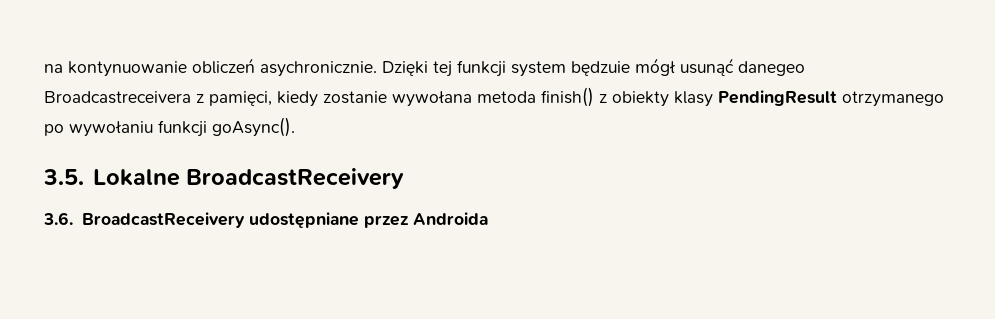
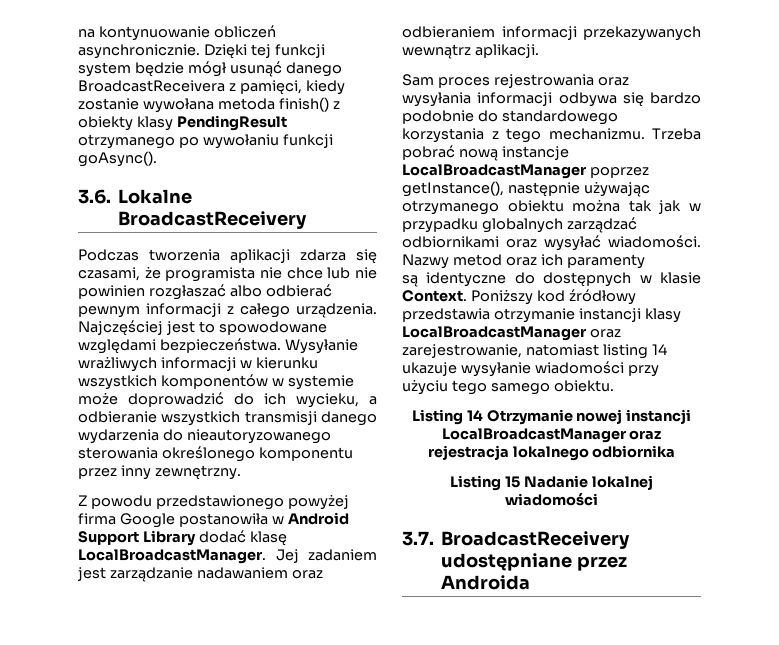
- na kontynuowanie obliczeń asychronicznie.
+ na kontynuowanie obliczeń asynchronicznie.
- Dzięki tej funkcji system będzuie mógł usunąć danegeo Broadcastreceivera z pamięci, kiedy zostanie wywołana metoda finish() z obiekty klasy PendingResult otrzymanego po wywołaniu funkcji goAsync().
+ Dzięki tej funkcji system będzie mógł usunąć danego BroadcastReceivera z pamięci, kiedy zostanie wywołana metoda finish() z obiekty klasy PendingResult otrzymanego po wywołaniu funkcji goAsync().
- 3.5. Lokalne BroadcastReceivery
+ 3.6. Lokalne BroadcastReceivery
- 3.6. BroadcastReceivery udostępniane przez Androida
+ Podczas tworzenia aplikacji zdarza się czasami, że programista nie chce lub nie powinien rozgłaszać albo odbierać pewnym informacji z całego urządzenia. Najczęściej jest to spowodowane względami bezpieczeństwa. Wysyłanie wrażliwych informacji w kierunku wszystkich komponentów w systemie może doprowadzić do ich wycieku, a odbieranie wszystkich transmisji danego wydarzenia do nieautoryzowanego sterowania określonego komponentu przez inny zewnętrzny.
+ Z powodu przedstawionego powyżej firma Google postanowiła w Android Support Library dodać klasę LocalBroadcastManager. Jej zadaniem jest zarządzanie nadawaniem oraz odbieraniem informacji przekazywanych wewnątrz aplikacji.
+ Sam proces rejestrowania oraz wysyłania informacji odbywa się bardzo podobnie do standardowego korzystania z tego mechanizmu. Trzeba pobrać nową instancje LocalBroadcastManager poprzez getInstance(), następnie używając otrzymanego obiektu można tak jak w przypadku globalnych zarządzać odbiornikami oraz wysyłać wiadomości. Nazwy metod oraz ich paramenty
+ są identyczne do dostępnych w klasie Context. Poniższy kod źródłowy przedstawia otrzymanie instancji klasy LocalBroadcastManager oraz zarejestrowanie, natomiast listing 14 ukazuje wysyłanie wiadomości przy użyciu tego samego obiektu.
+ Listing 14 Otrzymanie nowej instancji LocalBroadcastManager oraz rejestracja lokalnego odbiornika
+ Listing 15 Nadanie lokalnej wiadomości
+ 3.7. BroadcastReceivery udostępniane przez Androida

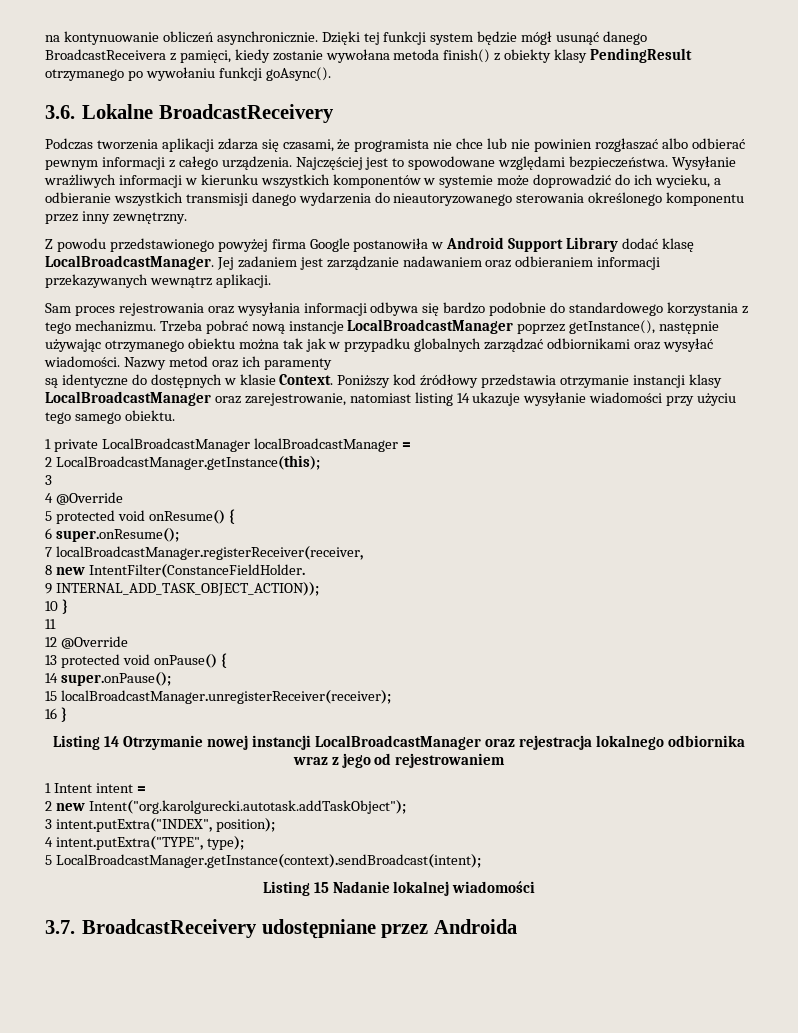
+ 1 private LocalBroadcastManager localBroadcastManager =
+ 2 LocalBroadcastManager.getInstance(this);
+ 3
+ 4 @Override
+ 5 protected void onResume() {
+ 6 super.onResume();
+ 7 localBroadcastManager.registerReceiver(receiver,
+ 8 new IntentFilter(ConstanceFieldHolder.
+ 9 INTERNAL_ADD_TASK_OBJECT_ACTION));
+ 10 }
+ 11
+ 12 @Override
+ 13 protected void onPause() {
+ 14 super.onPause();
+ 15 localBroadcastManager.unregisterReceiver(receiver);
+ 16 }
- Listing 14 Otrzymanie nowej instancji LocalBroadcastManager oraz rejestracja lokalnego odbiornika
+ Listing 14 Otrzymanie nowej instancji LocalBroadcastManager oraz rejestracja lokalnego odbiornika wraz z jego od rejestrowaniem
+ 1 Intent intent =
+ 2 new Intent("org.karolgurecki.autotask.addTaskObject");
+ 3 intent.putExtra("INDEX", position);
+ 4 intent.putExtra("TYPE", type);
+ 5 LocalBroadcastManager.getInstance(context).sendBroadcast(intent);

